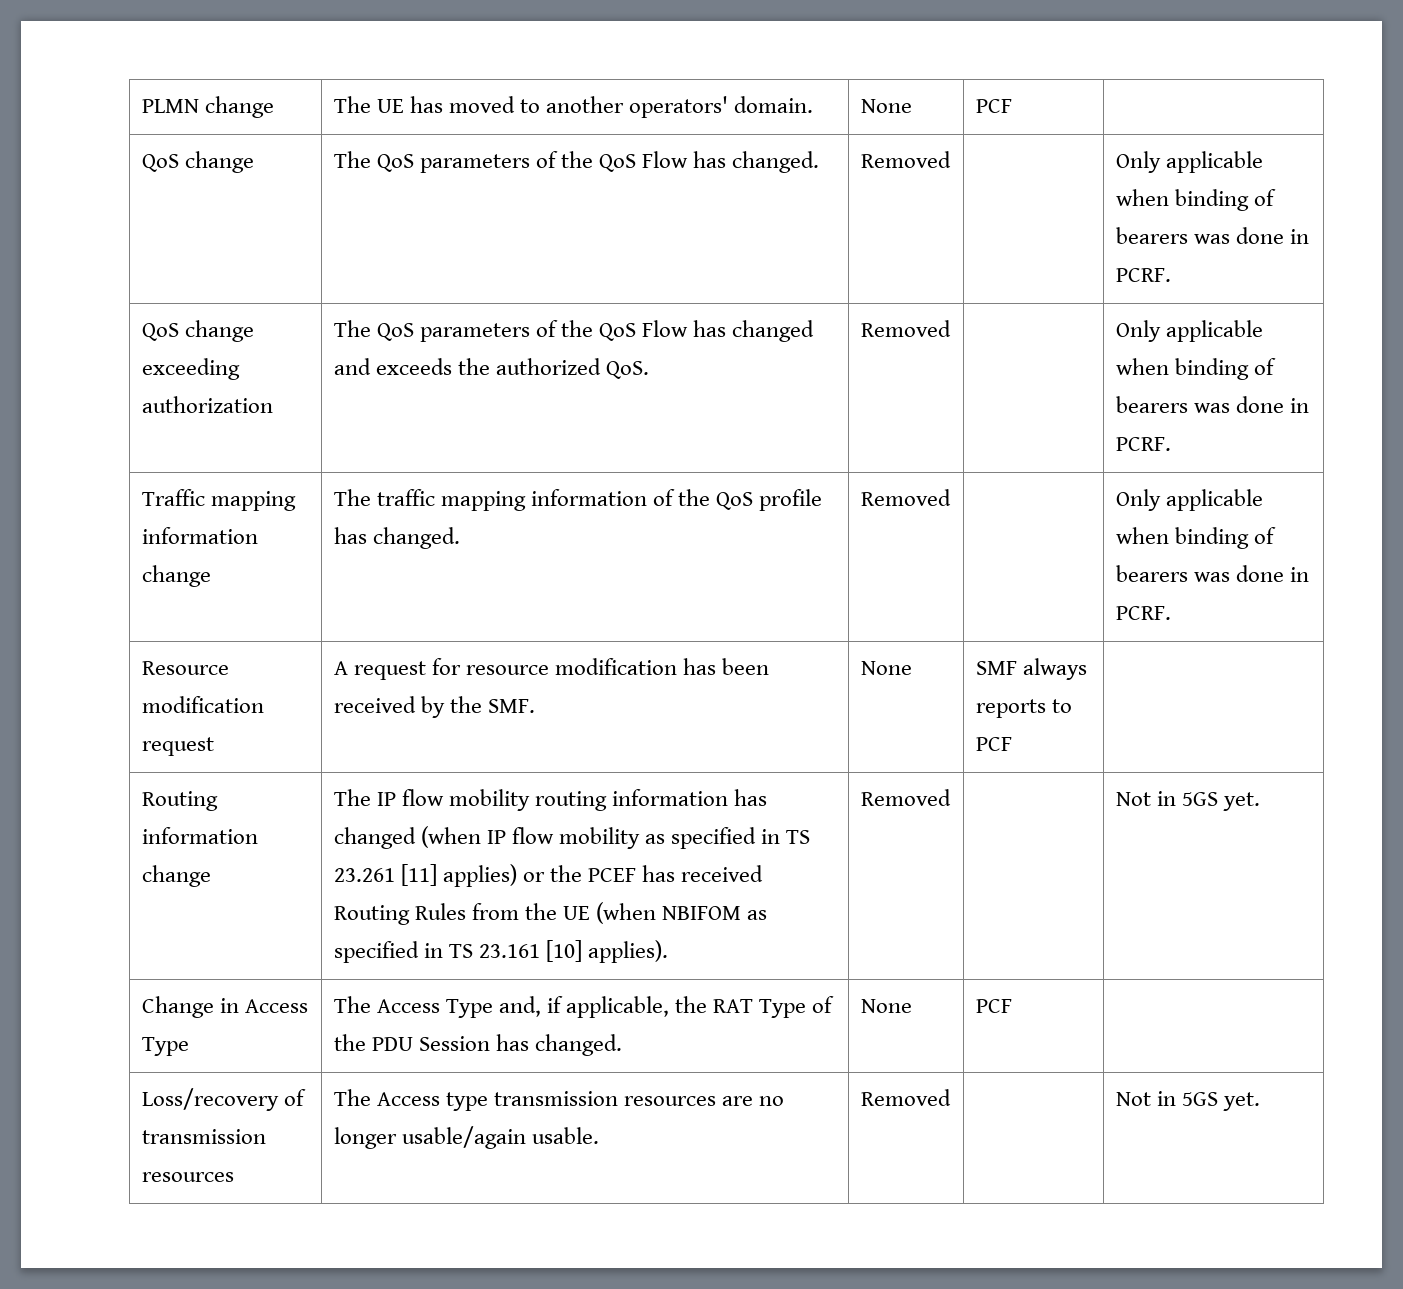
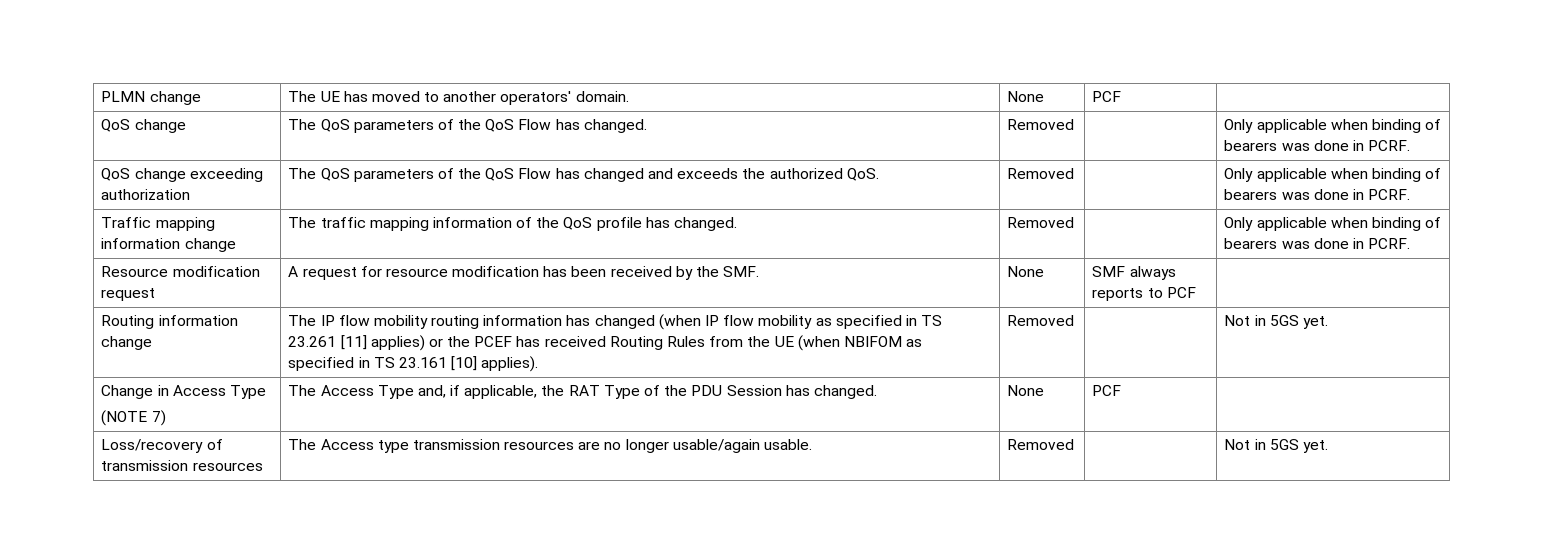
- Change in Access Type | The Access Type and, if applicable, the RAT Type of the PDU Session has changed. | None | PCF |
+ Change in Access Type
+ (NOTE 7) | The Access Type and, if applicable, the RAT Type of the PDU Session has changed. | None | PCF |

